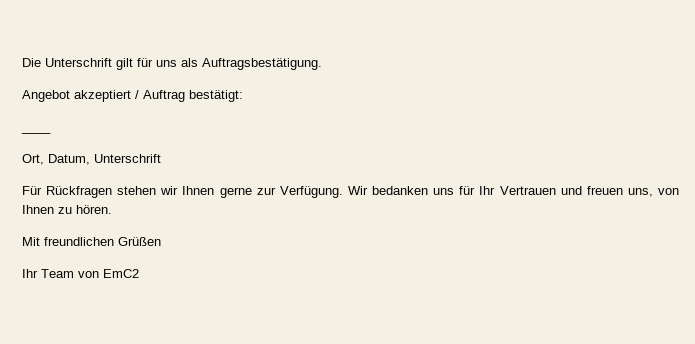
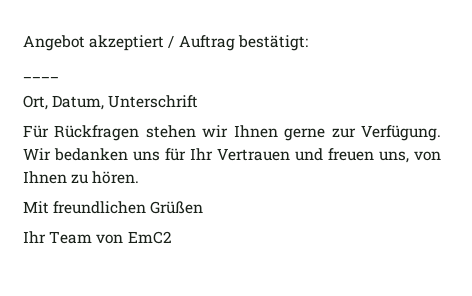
- Die Unterschrift gilt für uns als Auftragsbestätigung.

